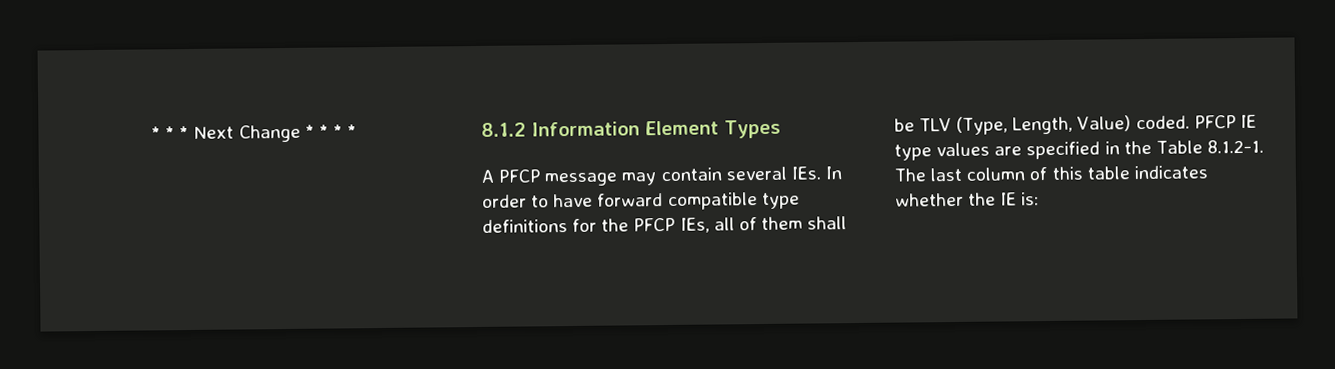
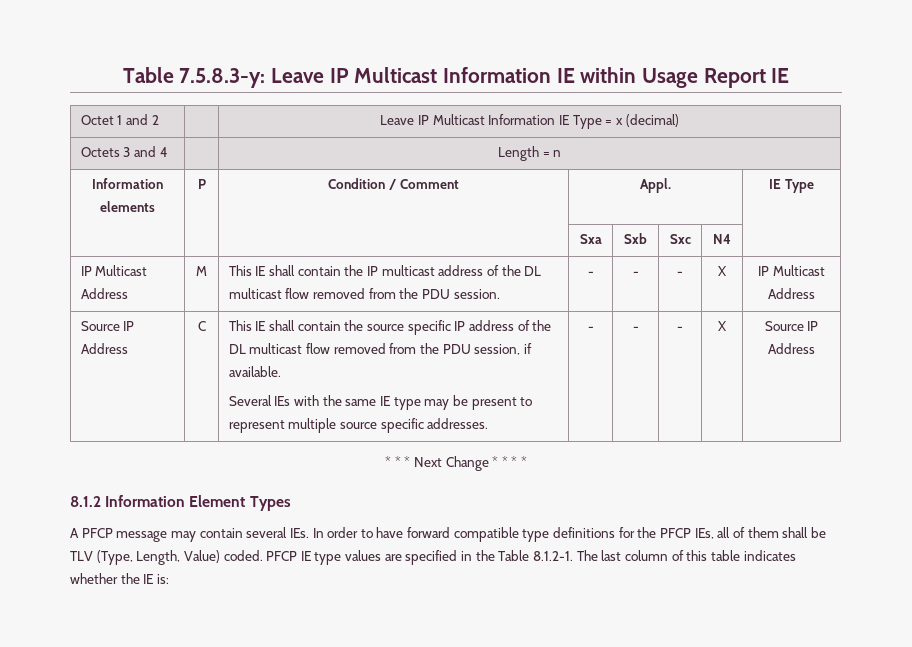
+ Table 7.5.8.3-y: Leave IP Multicast Information IE within Usage Report IE
+ Octet 1 and 2 | | Leave IP Multicast Information IE Type = x (decimal)
+ Octets 3 and 4 | | Length = n
+ Information elements | P | Condition / Comment | Appl. | IE Type
+ | | | Sxa | Sxb | Sxc | N4 |
+ IP Multicast Address | M | This IE shall contain the IP multicast address of the DL multicast flow removed from the PDU session. | - | - | - | X | IP Multicast Address
+ Source IP Address | C | This IE shall contain the source specific IP address of the DL multicast flow removed from the PDU session, if available.
+ Several IEs with the same IE type may be present to represent multiple source specific addresses. | - | - | - | X | Source IP Address

